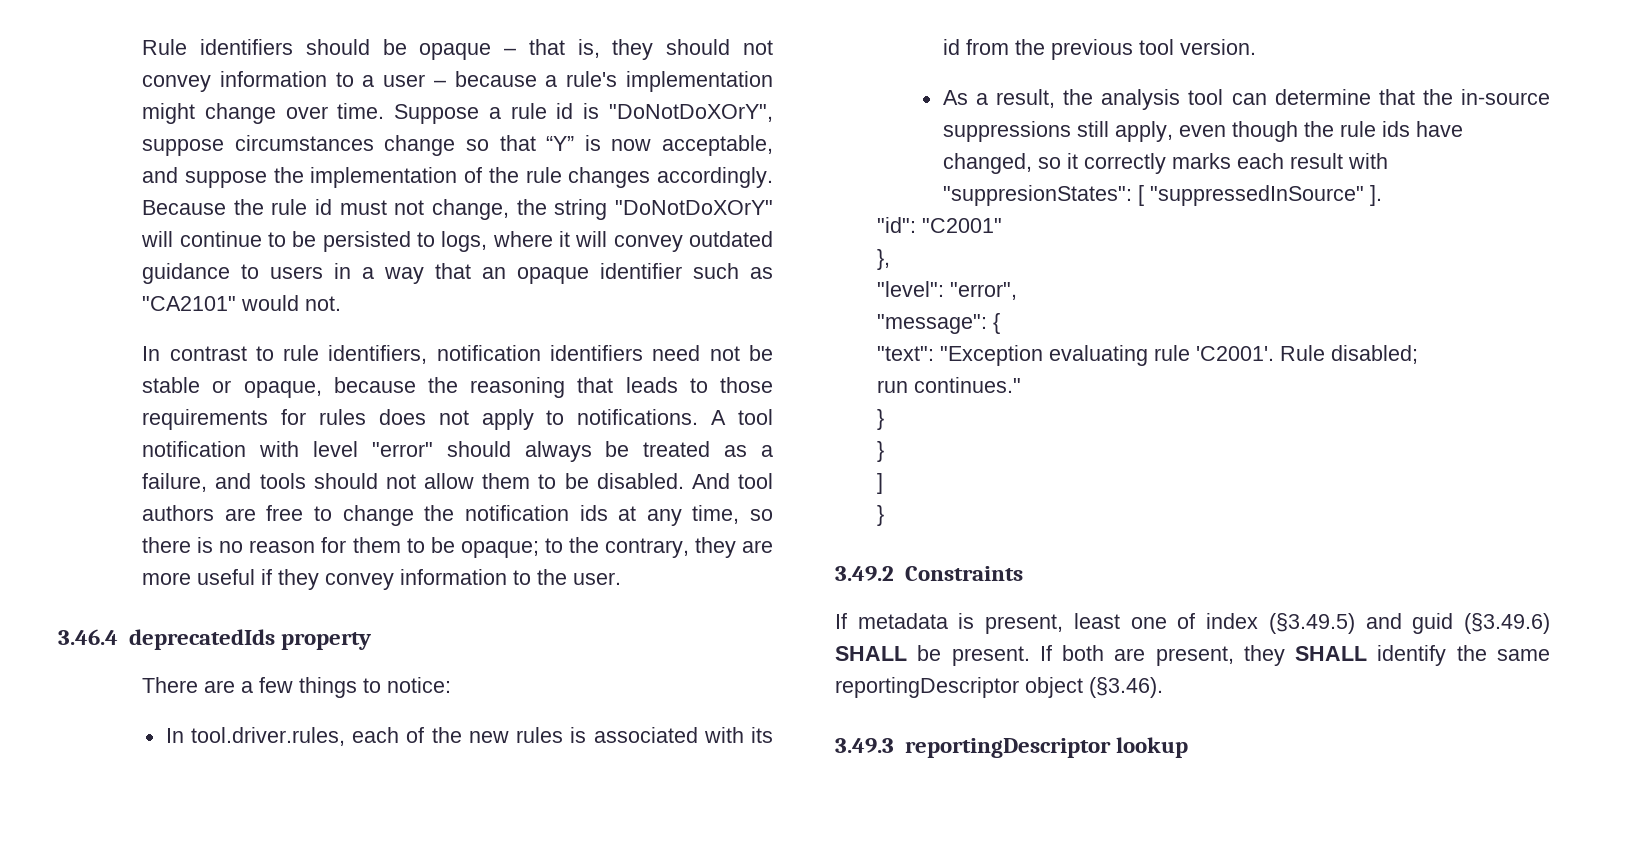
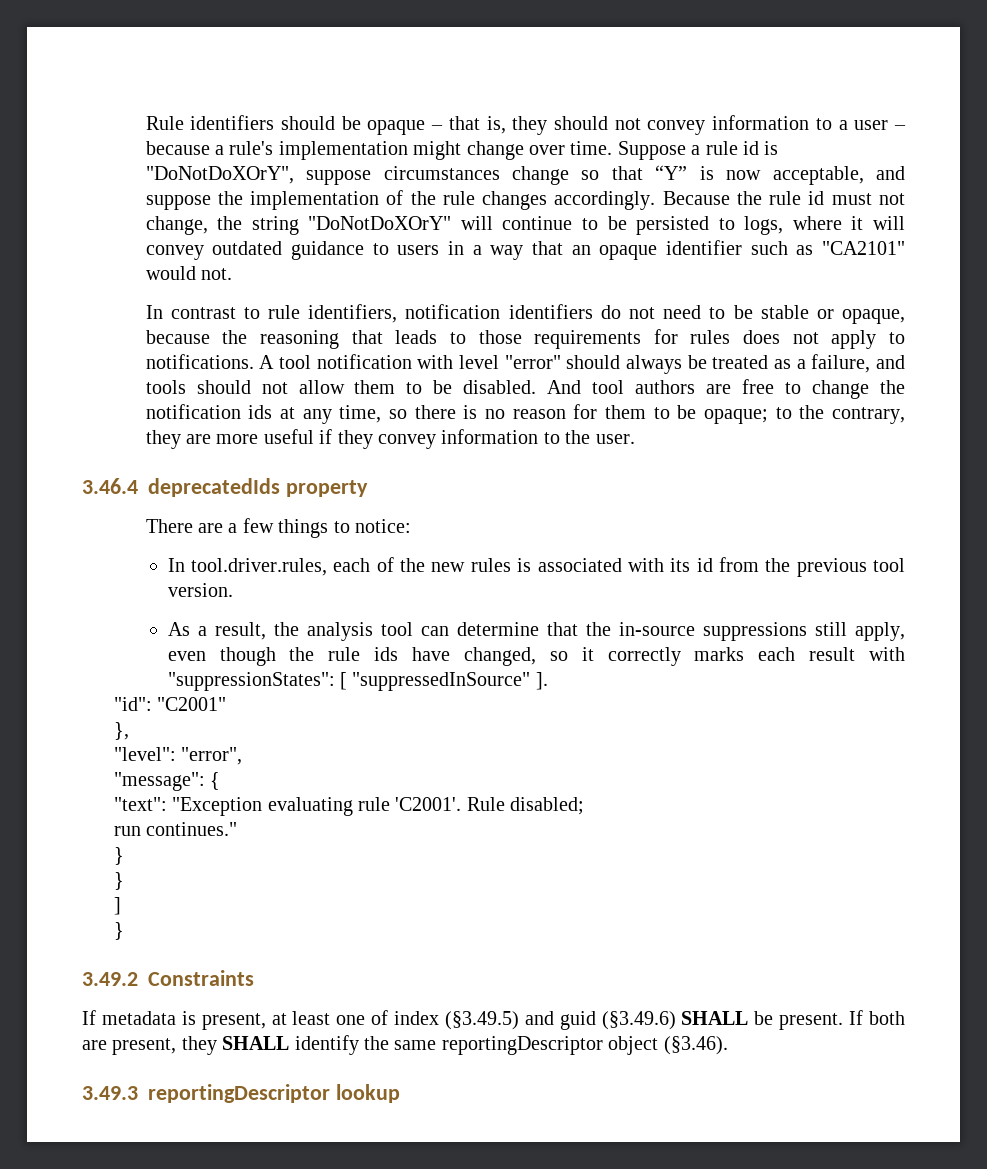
- In contrast to rule identifiers, notification identifiers need not be stable or opaque, because the reasoning that leads to those requirements for rules does not apply to notifications.
+ In contrast to rule identifiers, notification identifiers do not need to be stable or opaque, because the reasoning that leads to those requirements for rules does not apply to notifications.
- As a result, the analysis tool can determine that the in-source suppressions still apply, even though the rule ids have changed, so it correctly marks each result with "suppresionStates": [ "suppressedInSource" ].
+ As a result, the analysis tool can determine that the in-source suppressions still apply, even though the rule ids have changed, so it correctly marks each result with "suppressionStates": [ "suppressedInSource" ].
- If metadata is present, least one of index (§3.49.5) and guid (§3.49.6) SHALL be present.
+ If metadata is present, at least one of index (§3.49.5) and guid (§3.49.6) SHALL be present.

